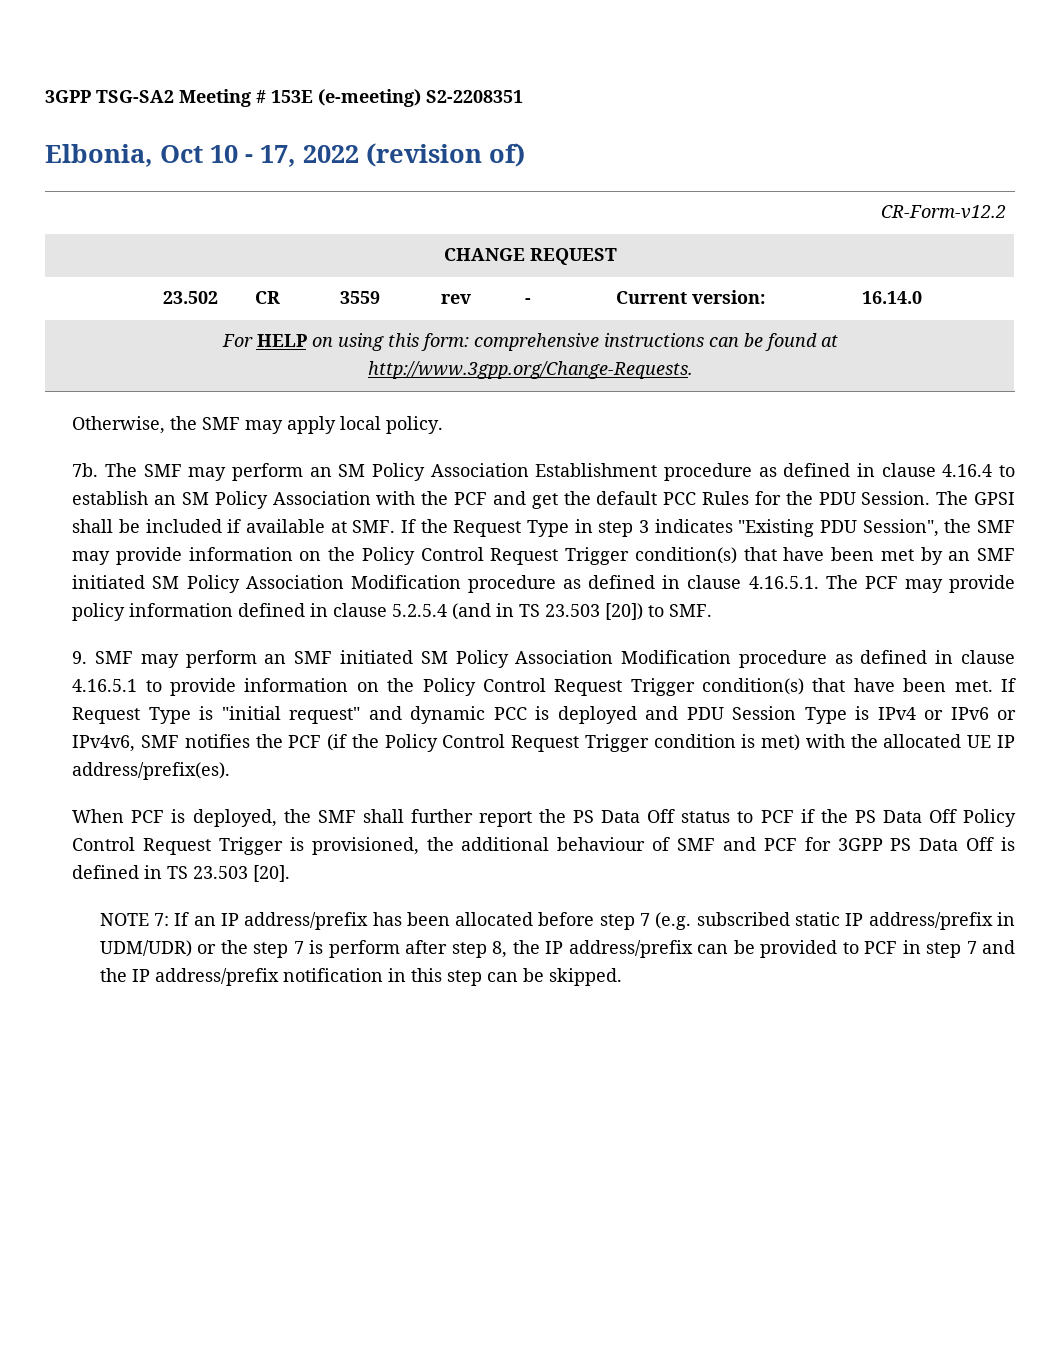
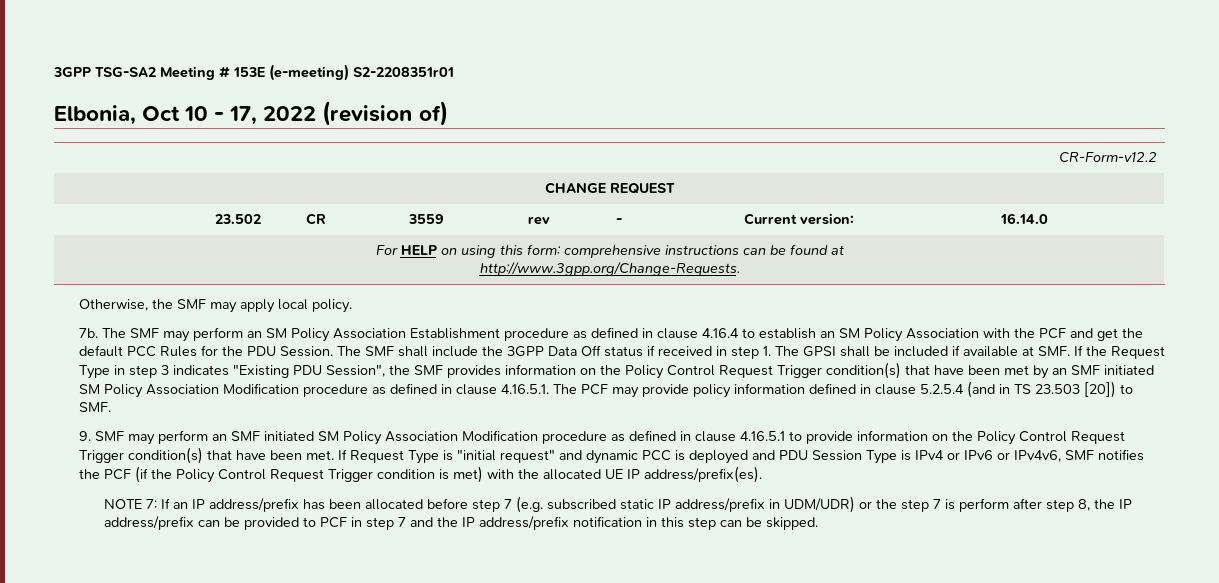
- 3GPP TSG-SA2 Meeting # 153E (e-meeting) S2-2208351
+ 3GPP TSG-SA2 Meeting # 153E (e-meeting) S2-2208351r01
- The GPSI shall be included if available at SMF. If the Request Type in step 3 indicates "Existing PDU Session", the SMF may provide information on the Policy Control Request Trigger condition(s) that have been met by an SMF initiated SM Policy Association Modification procedure as defined in clause 4.16.5.1. The PCF may provide policy information defined in clause 5.2.5.4 (and in TS 23.503 [20]) to SMF.
+ The SMF shall include the 3GPP Data Off status if received in step 1. The GPSI shall be included if available at SMF. If the Request Type in step 3 indicates "Existing PDU Session", the SMF provides information on the Policy Control Request Trigger condition(s) that have been met by an SMF initiated SM Policy Association Modification procedure as defined in clause 4.16.5.1. The PCF may provide policy information defined in clause 5.2.5.4 (and in TS 23.503 [20]) to SMF.
- When PCF is deployed, the SMF shall further report the PS Data Off status to PCF if the PS Data Off Policy Control Request Trigger is provisioned, the additional behaviour of SMF and PCF for 3GPP PS Data Off is defined in TS 23.503 [20].

